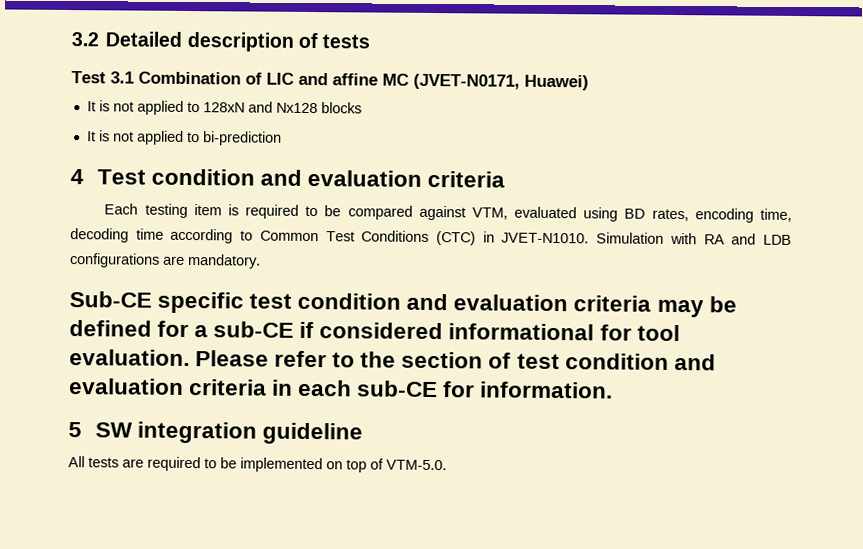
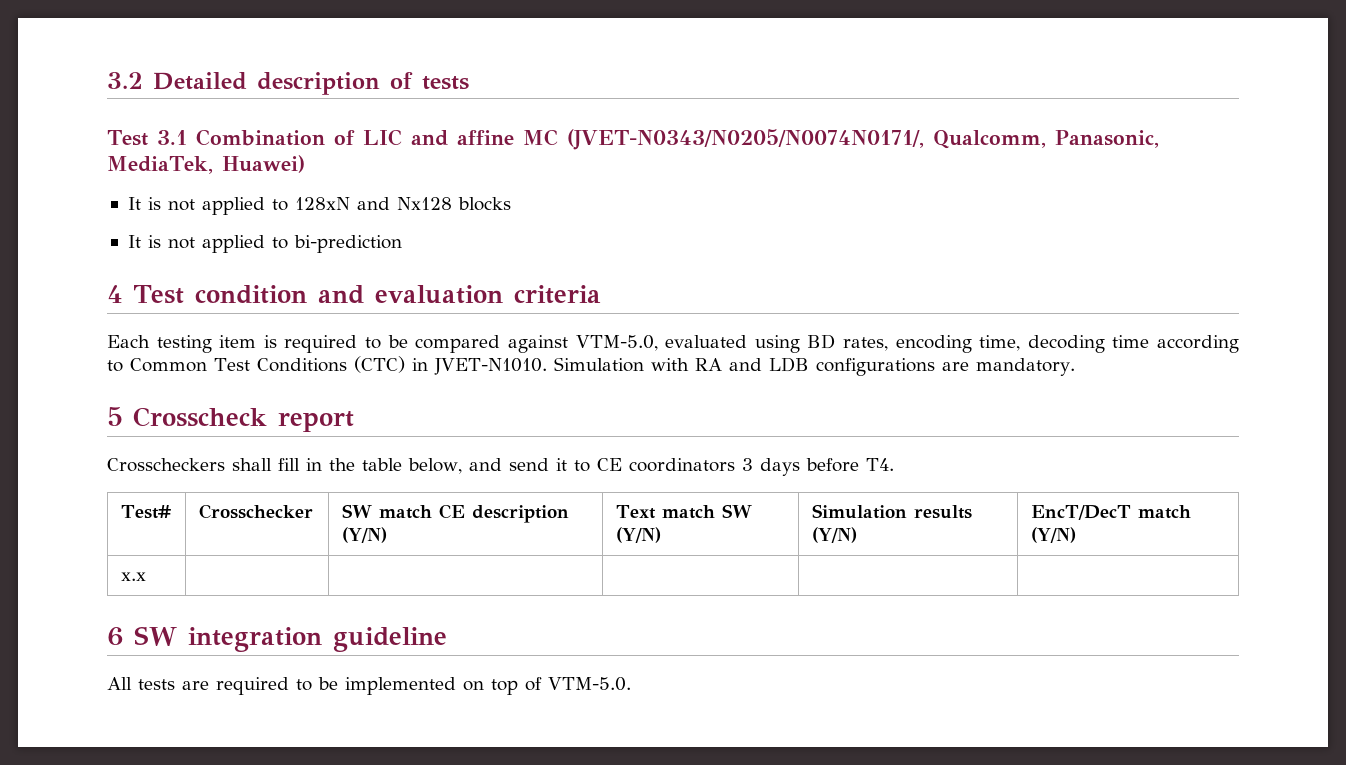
- Test 3.1 Combination of LIC and affine MC (JVET-N0171, Huawei)
+ Test 3.1 Combination of LIC and affine MC (JVET-N0343/N0205/N0074N0171/, Qualcomm, Panasonic, MediaTek, Huawei)
- Each testing item is required to be compared against VTM, evaluated using BD rates, encoding time, decoding time according to Common Test Conditions (CTC) in JVET-N1010.
+ Each testing item is required to be compared against VTM-5.0, evaluated using BD rates, encoding time, decoding time according to Common Test Conditions (CTC) in JVET-N1010.
- Sub-CE specific test condition and evaluation criteria may be defined for a sub-CE if considered informational for tool evaluation. Please refer to the section of test condition and evaluation criteria in each sub-CE for information.
- 5 SW integration guideline
+ 5 Crosscheck report
+ Crosscheckers shall fill in the table below, and send it to CE coordinators 3 days before T4.
+ Test# | Crosschecker | SW match CE description (Y/N) | Text match SW (Y/N) | Simulation results (Y/N) | EncT/DecT match (Y/N)
+ x.x | | | | |
+ 6 SW integration guideline

